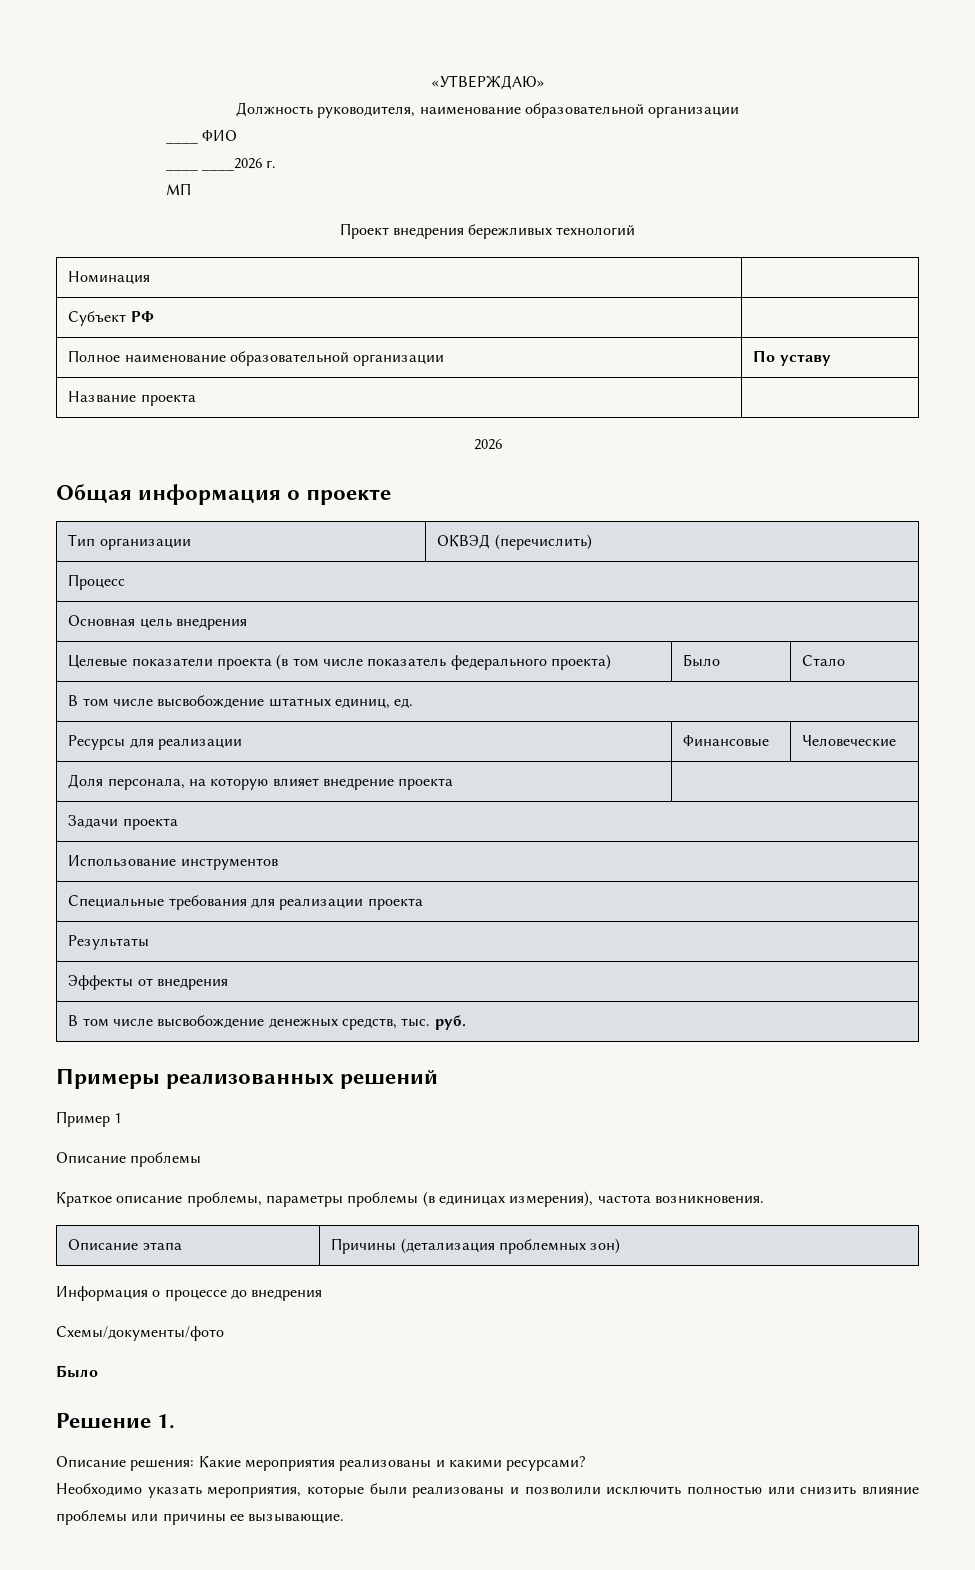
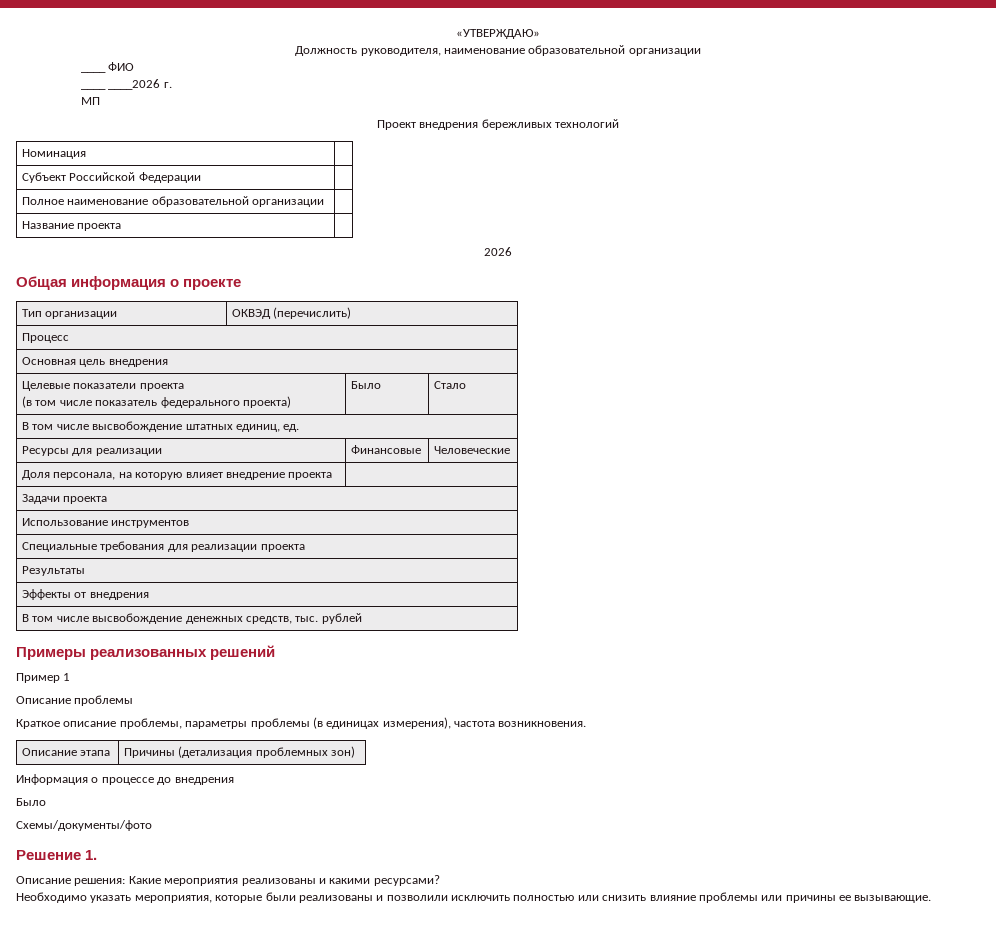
- Субъект РФ |
+ Субъект Российской Федерации |
- Полное наименование образовательной организации | По уставу
+ Полное наименование образовательной организации |
- Целевые показатели проекта (в том числе показатель федерального проекта) | Было | Стало
+ Целевые показатели проекта
+ (в том числе показатель федерального проекта) | Было | Стало
- В том числе высвобождение денежных средств, тыс. руб.
+ В том числе высвобождение денежных средств, тыс. рублей
  Информация о процессе до внедрения
+ Было
  Схемы/документы/фото
- Было

